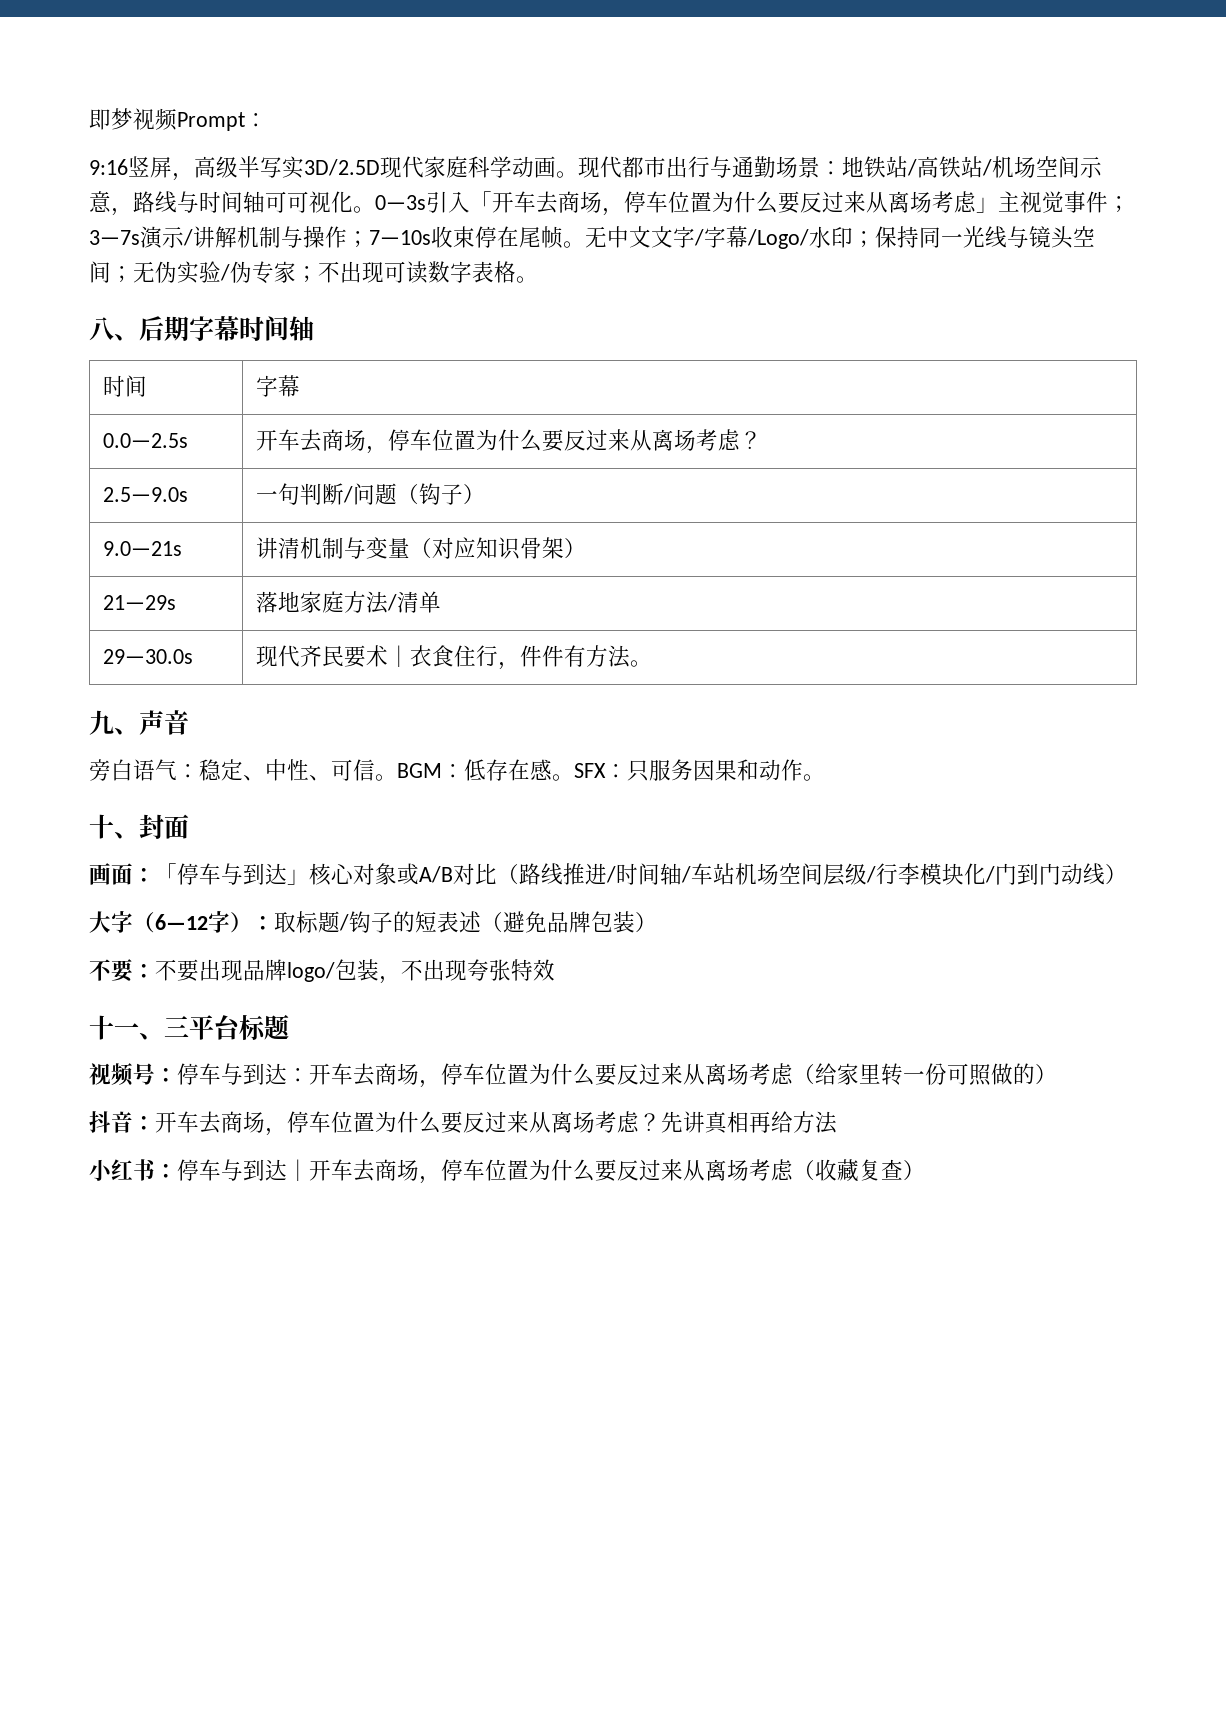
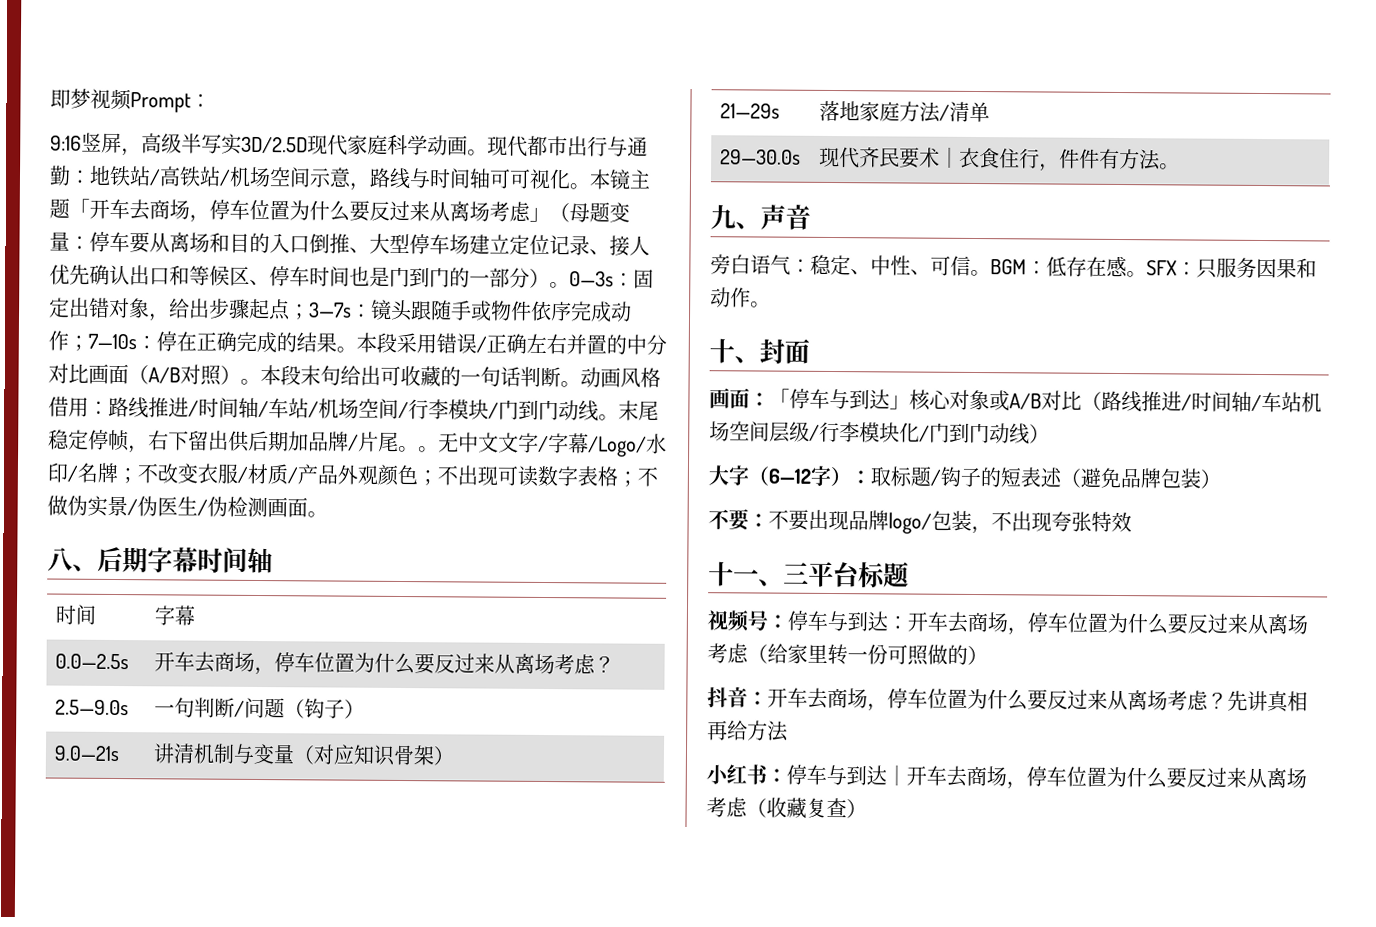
- 现代都市出行与通勤场景：地铁站/高铁站/机场空间示意，路线与时间轴可可视化。
+ 现代都市出行与通勤：地铁站/高铁站/机场空间示意，路线与时间轴可可视化。
- 0—3s引入「开车去商场，停车位置为什么要反过来从离场考虑」主视觉事件；3—7s演示/讲解机制与操作；7—10s收束停在尾帧。
+ 本镜主题「开车去商场，停车位置为什么要反过来从离场考虑」（母题变量：停车要从离场和目的入口倒推、大型停车场建立定位记录、接人优先确认出口和等候区、停车时间也是门到门的一部分）。0—3s：固定出错对象，给出步骤起点；3—7s：镜头跟随手或物件依序完成动作；7—10s：停在正确完成的结果。本段采用错误/正确左右并置的中分对比画面（A/B对照）。本段末句给出可收藏的一句话判断。动画风格借用：路线推进/时间轴/车站/机场空间/行李模块/门到门动线。末尾稳定停帧，右下留出供后期加品牌/片尾。。
- 无中文文字/字幕/Logo/水印；保持同一光线与镜头空间；无伪实验/伪专家；不出现可读数字表格。
+ 无中文文字/字幕/Logo/水印/名牌；不改变衣服/材质/产品外观颜色；不出现可读数字表格；不做伪实景/伪医生/伪检测画面。

